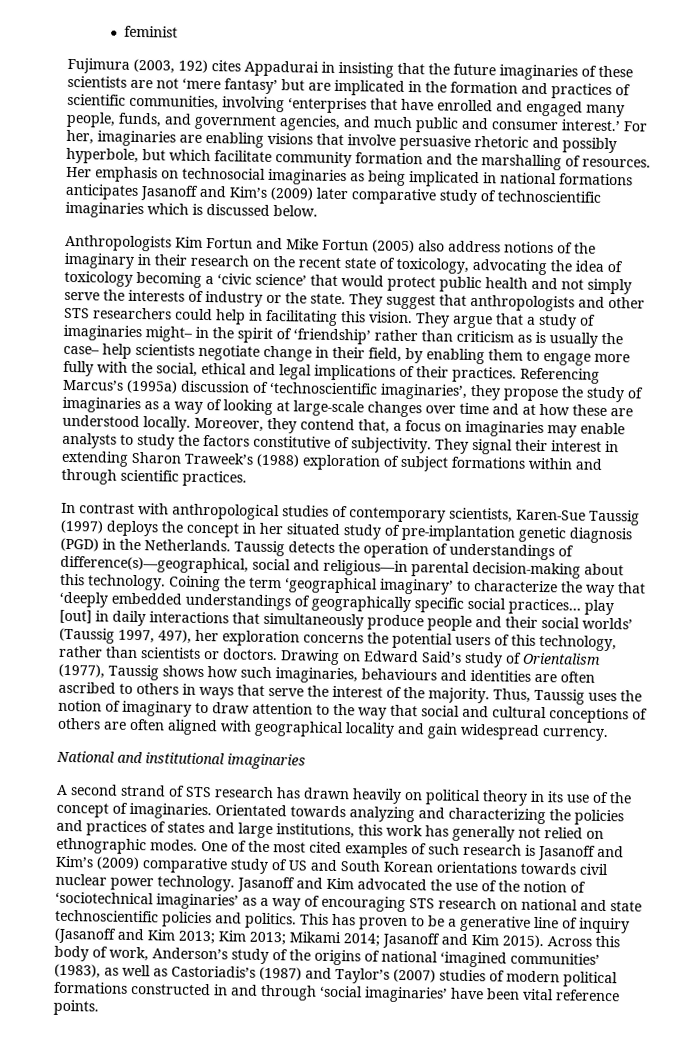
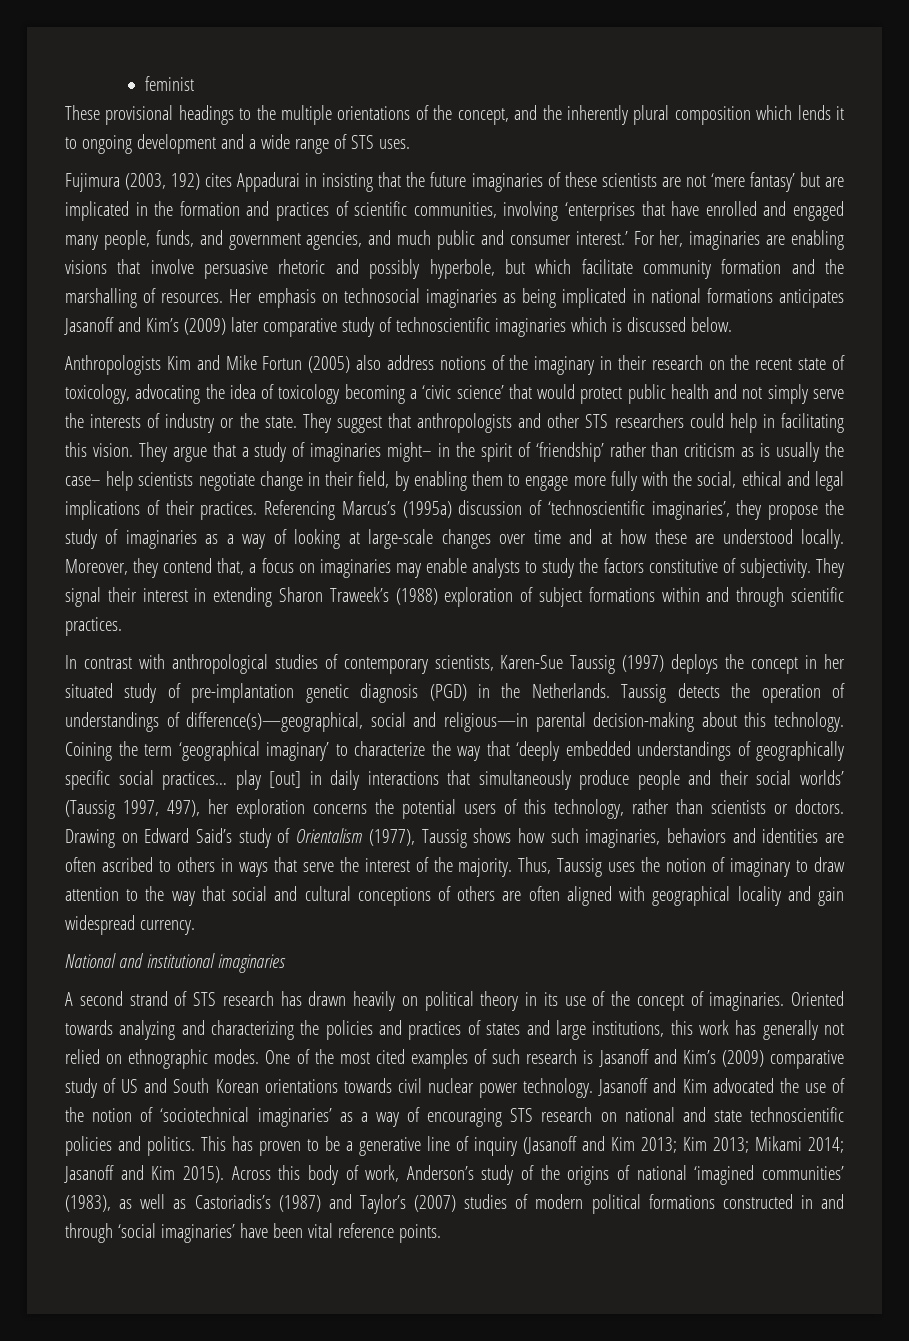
+ These provisional headings to the multiple orientations of the concept, and the inherently plural composition which lends it to ongoing development and a wide range of STS uses.
- Anthropologists Kim Fortun and Mike Fortun (2005) also address notions of the imaginary in their research on the recent state of toxicology, advocating the idea of toxicology becoming a ‘civic science’ that would protect public health and not simply serve the interests of industry or the state.
+ Anthropologists Kim and Mike Fortun (2005) also address notions of the imaginary in their research on the recent state of toxicology, advocating the idea of toxicology becoming a ‘civic science’ that would protect public health and not simply serve the interests of industry or the state.
- Drawing on Edward Said’s study of Orientalism (1977), Taussig shows how such imaginaries, behaviours and identities are often ascribed to others in ways that serve the interest of the majority.
+ Drawing on Edward Said’s study of Orientalism (1977), Taussig shows how such imaginaries, behaviors and identities are often ascribed to others in ways that serve the interest of the majority.
- Orientated towards analyzing and characterizing the policies and practices of states and large institutions, this work has generally not relied on ethnographic modes.
+ Oriented towards analyzing and characterizing the policies and practices of states and large institutions, this work has generally not relied on ethnographic modes.

